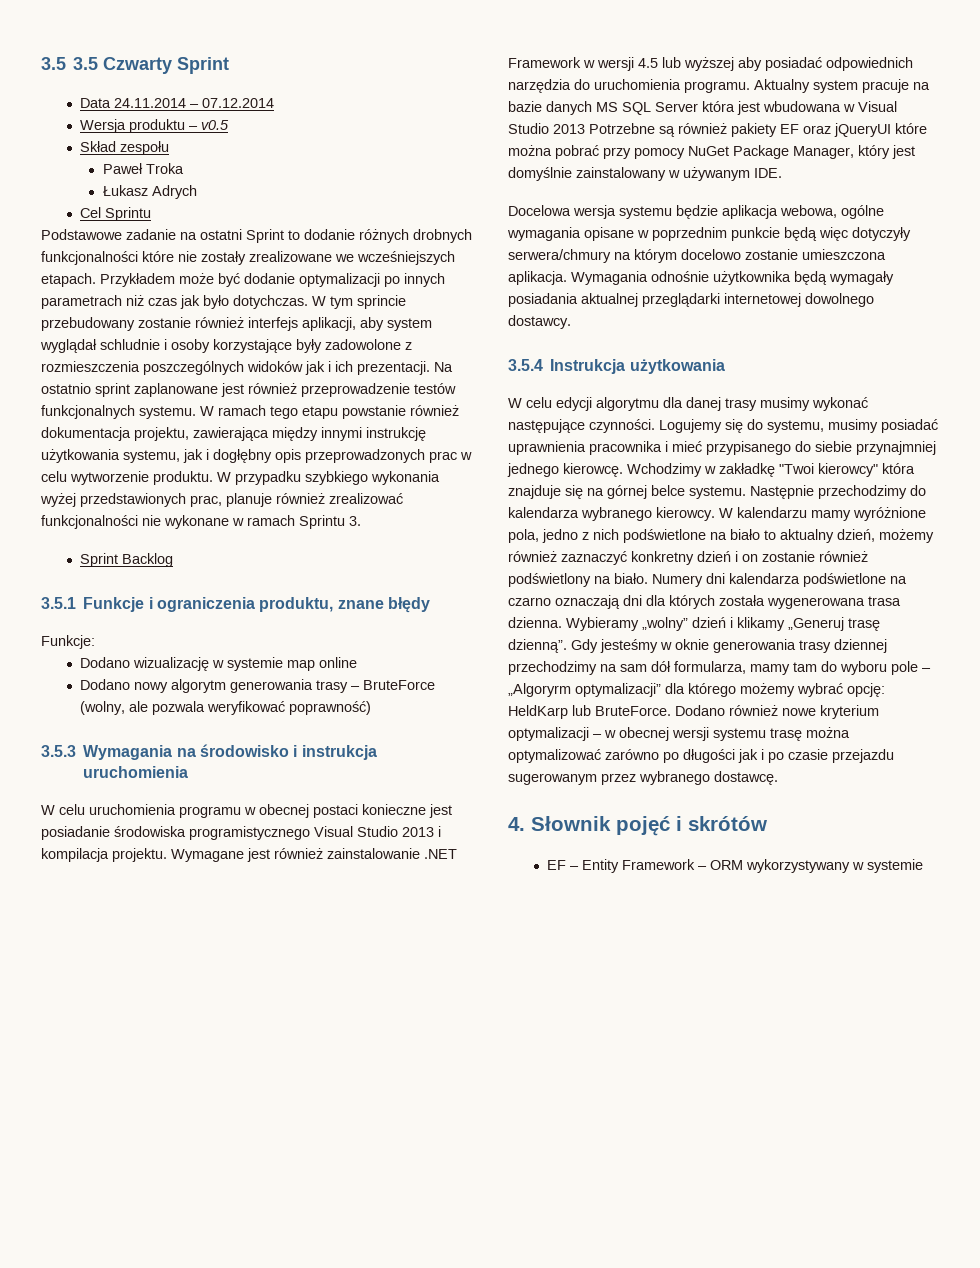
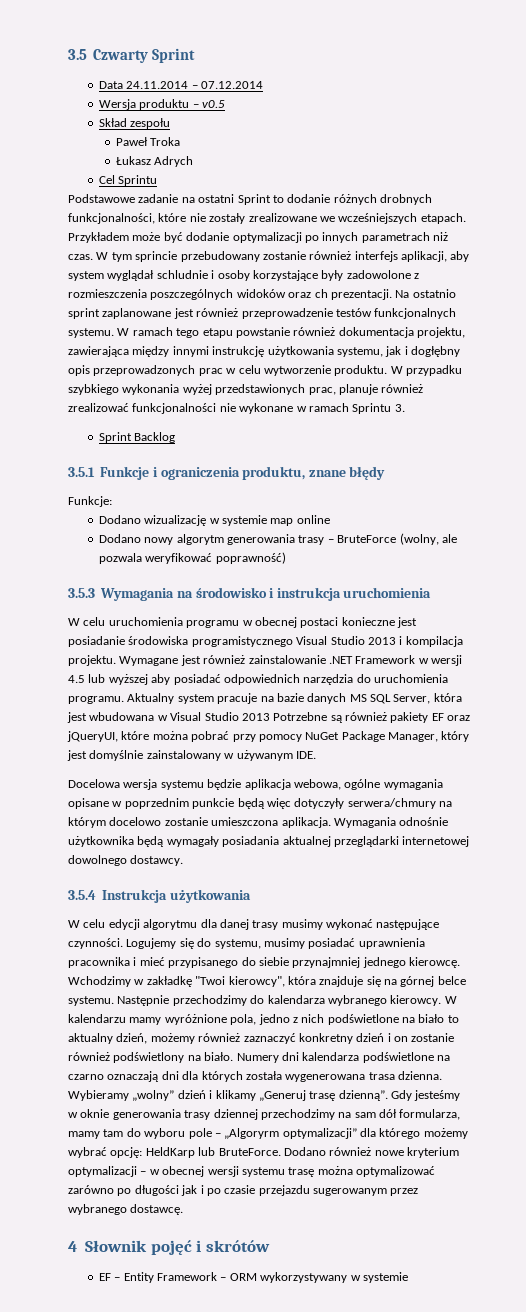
- 3.5 3.5 Czwarty Sprint
+ 3.5 Czwarty Sprint
- Podstawowe zadanie na ostatni Sprint to dodanie różnych drobnych funkcjonalności które nie zostały zrealizowane we wcześniejszych etapach.
+ Podstawowe zadanie na ostatni Sprint to dodanie różnych drobnych funkcjonalności, które nie zostały zrealizowane we wcześniejszych etapach.
- Przykładem może być dodanie optymalizacji po innych parametrach niż czas jak było dotychczas.
+ Przykładem może być dodanie optymalizacji po innych parametrach niż czas.
- W tym sprincie przebudowany zostanie również interfejs aplikacji, aby system wyglądał schludnie i osoby korzystające były zadowolone z rozmieszczenia poszczególnych widoków jak i ich prezentacji.
+ W tym sprincie przebudowany zostanie również interfejs aplikacji, aby system wyglądał schludnie i osoby korzystające były zadowolone z rozmieszczenia poszczególnych widoków oraz ch prezentacji.
- Aktualny system pracuje na bazie danych MS SQL Server która jest wbudowana w Visual Studio 2013 Potrzebne są również pakiety EF oraz jQueryUI które można pobrać przy pomocy NuGet Package Manager, który jest domyślnie zainstalowany w używanym IDE.
+ Aktualny system pracuje na bazie danych MS SQL Server, która jest wbudowana w Visual Studio 2013 Potrzebne są również pakiety EF oraz jQueryUI, które można pobrać przy pomocy NuGet Package Manager, który jest domyślnie zainstalowany w używanym IDE.
- Wchodzimy w zakładkę "Twoi kierowcy" która znajduje się na górnej belce systemu.
+ Wchodzimy w zakładkę "Twoi kierowcy", która znajduje się na górnej belce systemu.
- 4. Słownik pojęć i skrótów
+ 4 Słownik pojęć i skrótów

